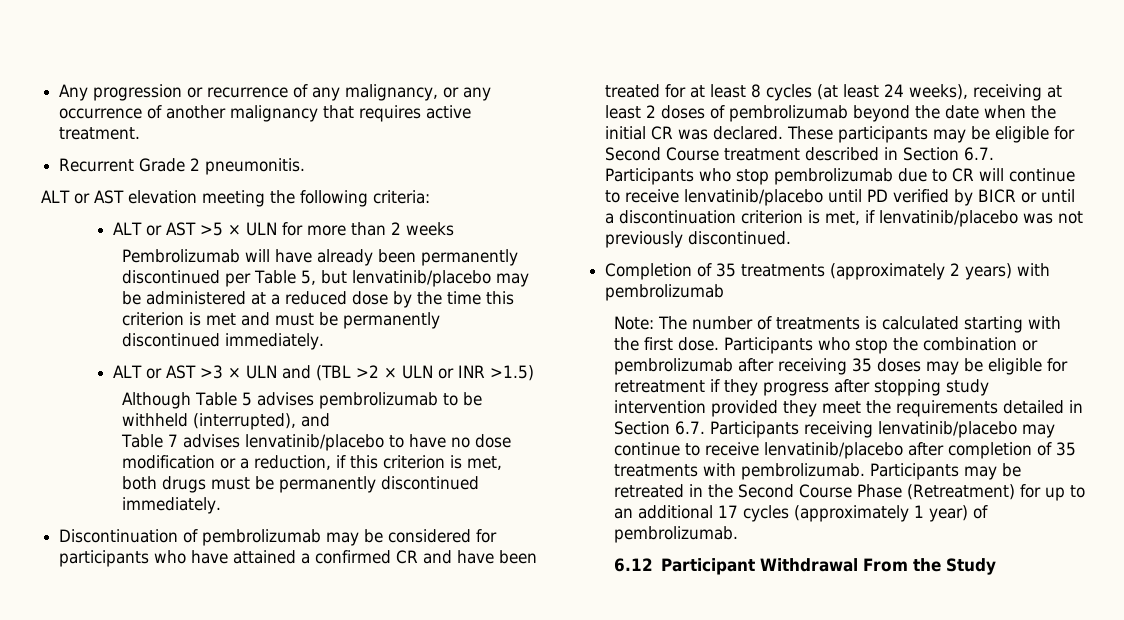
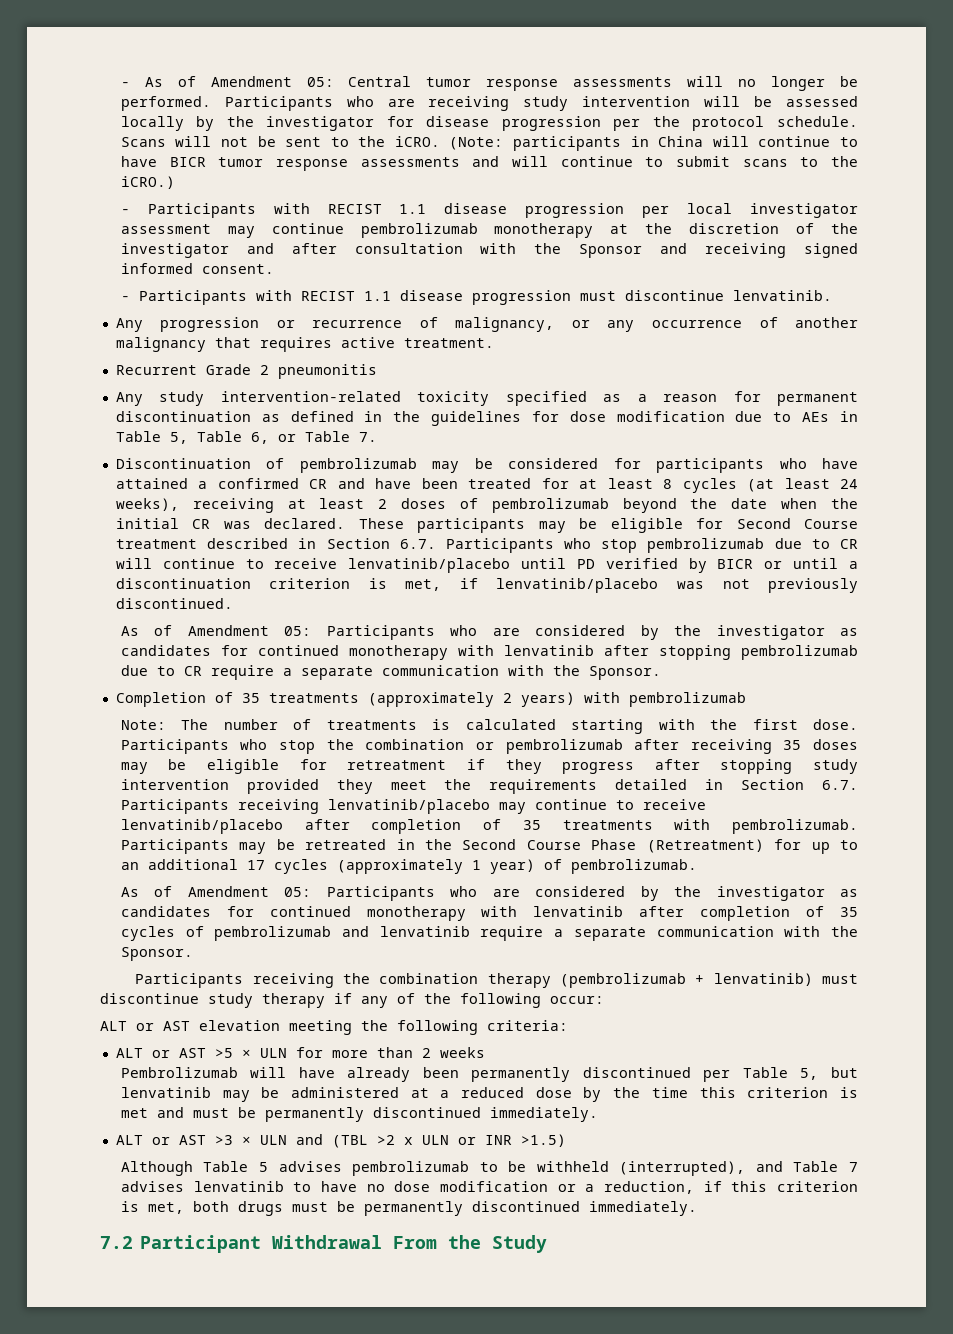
+ - As of Amendment 05: Central tumor response assessments will no longer be performed. Participants who are receiving study intervention will be assessed locally by the investigator for disease progression per the protocol schedule. Scans will not be sent to the iCRO. (Note: participants in China will continue to have BICR tumor response assessments and will continue to submit scans to the iCRO.)
+ - Participants with RECIST 1.1 disease progression per local investigator assessment may continue pembrolizumab monotherapy at the discretion of the investigator and after consultation with the Sponsor and receiving signed informed consent.
+ - Participants with RECIST 1.1 disease progression must discontinue lenvatinib.
- Any progression or recurrence of any malignancy, or any occurrence of another malignancy that requires active treatment.
+ Any progression or recurrence of malignancy, or any occurrence of another malignancy that requires active treatment.
- Recurrent Grade 2 pneumonitis.
- ALT or AST elevation meeting the following criteria:
- ALT or AST >5 × ULN for more than 2 weeks
- Pembrolizumab will have already been permanently discontinued per Table 5, but lenvatinib/placebo may be administered at a reduced dose by the time this criterion is met and must be permanently discontinued immediately.
- ALT or AST >3 × ULN and (TBL >2 × ULN or INR >1.5)
- Although Table 5 advises pembrolizumab to be withheld (interrupted), and
- Table 7 advises lenvatinib/placebo to have no dose modification or a reduction, if this criterion is met, both drugs must be permanently discontinued immediately.
+ Recurrent Grade 2 pneumonitis
+ Any study intervention-related toxicity specified as a reason for permanent discontinuation as defined in the guidelines for dose modification due to AEs in Table 5, Table 6, or Table 7.
+ As of Amendment 05: Participants who are considered by the investigator as candidates for continued monotherapy with lenvatinib after stopping pembrolizumab due to CR require a separate communication with the Sponsor.
- 6.12 Participant Withdrawal From the Study
+ As of Amendment 05: Participants who are considered by the investigator as candidates for continued monotherapy with lenvatinib after completion of 35 cycles of pembrolizumab and lenvatinib require a separate communication with the Sponsor.
+ Participants receiving the combination therapy (pembrolizumab + lenvatinib) must discontinue study therapy if any of the following occur:
+ ALT or AST elevation meeting the following criteria:
+ ALT or AST >5 × ULN for more than 2 weeks
+ Pembrolizumab will have already been permanently discontinued per Table 5, but lenvatinib may be administered at a reduced dose by the time this criterion is met and must be permanently discontinued immediately.
+ ALT or AST >3 × ULN and (TBL >2 x ULN or INR >1.5)
+ Although Table 5 advises pembrolizumab to be withheld (interrupted), and Table 7 advises lenvatinib to have no dose modification or a reduction, if this criterion is met, both drugs must be permanently discontinued immediately.
+ 7.2 Participant Withdrawal From the Study

